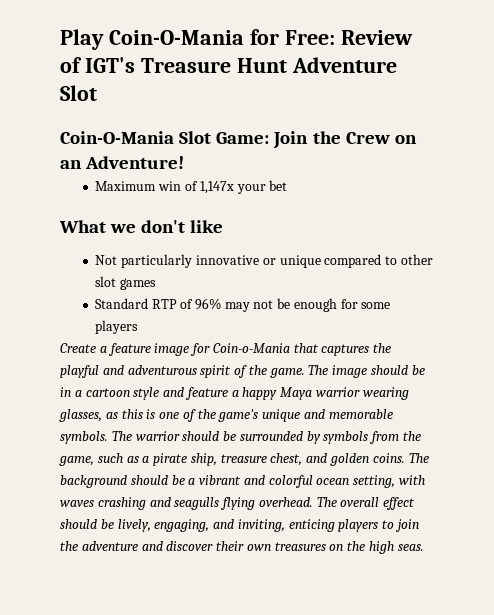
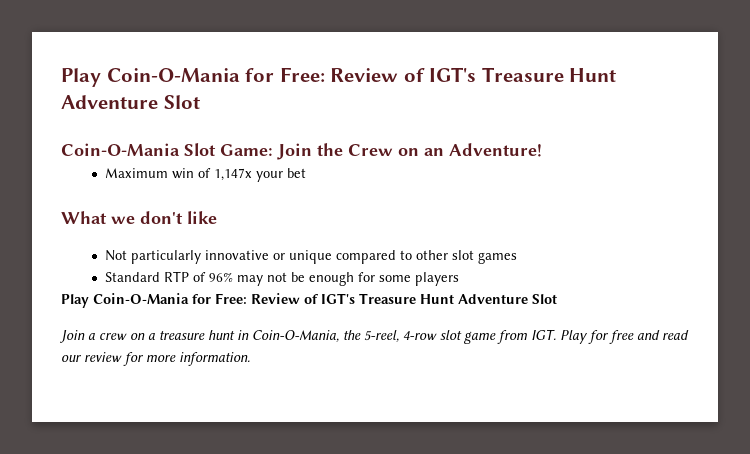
  Standard RTP of 96% may not be enough for some players
- Create a feature image for Coin-o-Mania that captures the playful and adventurous spirit of the game. The image should be in a cartoon style and feature a happy Maya warrior wearing glasses, as this is one of the game's unique and memorable symbols. The warrior should be surrounded by symbols from the game, such as a pirate ship, treasure chest, and golden coins. The background should be a vibrant and colorful ocean setting, with waves crashing and seagulls flying overhead. The overall effect should be lively, engaging, and inviting, enticing players to join the adventure and discover their own treasures on the high seas.
+ Play Coin-O-Mania for Free: Review of IGT's Treasure Hunt Adventure Slot
+ Join a crew on a treasure hunt in Coin-O-Mania, the 5-reel, 4-row slot game from IGT. Play for free and read our review for more information.

